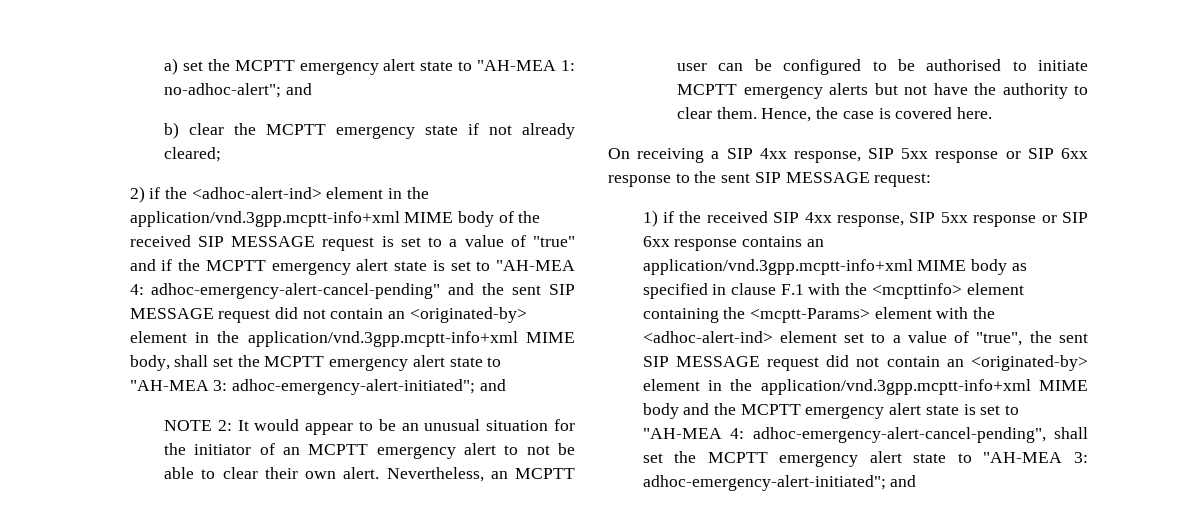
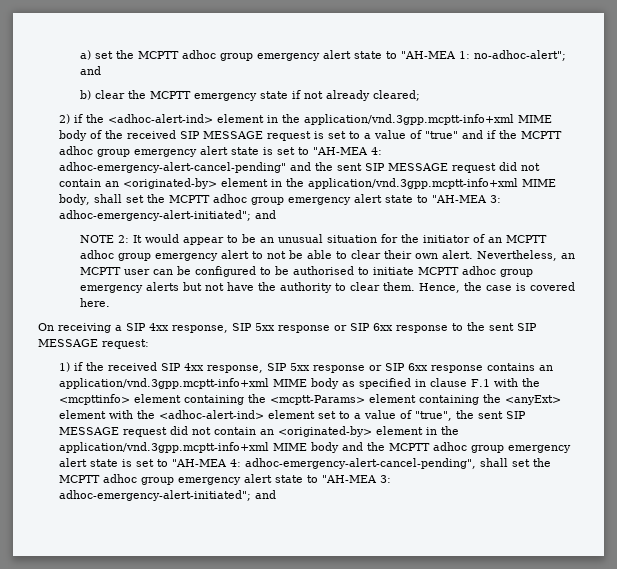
- a) set the MCPTT emergency alert state to "AH-MEA 1: no-adhoc-alert"; and
+ a) set the MCPTT adhoc group emergency alert state to "AH-MEA 1: no-adhoc-alert"; and
- 2) if the <adhoc-alert-ind> element in the application/vnd.3gpp.mcptt-info+xml MIME body of the received SIP MESSAGE request is set to a value of "true" and if the MCPTT emergency alert state is set to "AH-MEA 4:
+ 2) if the <adhoc-alert-ind> element in the application/vnd.3gpp.mcptt-info+xml MIME body of the received SIP MESSAGE request is set to a value of "true" and if the MCPTT adhoc group emergency alert state is set to "AH-MEA 4:
- adhoc-emergency-alert-cancel-pending" and the sent SIP MESSAGE request did not contain an <originated-by> element in the application/vnd.3gpp.mcptt-info+xml MIME body, shall set the MCPTT emergency alert state to "AH-MEA 3:
+ adhoc-emergency-alert-cancel-pending" and the sent SIP MESSAGE request did not contain an <originated-by> element in the application/vnd.3gpp.mcptt-info+xml MIME body, shall set the MCPTT adhoc group emergency alert state to "AH-MEA 3:
- NOTE 2: It would appear to be an unusual situation for the initiator of an MCPTT emergency alert to not be able to clear their own alert.
+ NOTE 2: It would appear to be an unusual situation for the initiator of an MCPTT adhoc group emergency alert to not be able to clear their own alert.
- Nevertheless, an MCPTT user can be configured to be authorised to initiate MCPTT emergency alerts but not have the authority to clear them.
+ Nevertheless, an MCPTT user can be configured to be authorised to initiate MCPTT adhoc group emergency alerts but not have the authority to clear them.
- 1) if the received SIP 4xx response, SIP 5xx response or SIP 6xx response contains an application/vnd.3gpp.mcptt-info+xml MIME body as specified in clause F.1 with the <mcpttinfo> element containing the <mcptt-Params> element with the <adhoc-alert-ind> element set to a value of "true", the sent SIP MESSAGE request did not contain an <originated-by> element in the application/vnd.3gpp.mcptt-info+xml MIME body and the MCPTT emergency alert state is set to "AH-MEA 4:
+ 1) if the received SIP 4xx response, SIP 5xx response or SIP 6xx response contains an application/vnd.3gpp.mcptt-info+xml MIME body as specified in clause F.1 with the <mcpttinfo> element containing the <mcptt-Params> element containing the <anyExt> element with the <adhoc-alert-ind> element set to a value of "true", the sent SIP MESSAGE request did not contain an <originated-by> element in the application/vnd.3gpp.mcptt-info+xml MIME body and the MCPTT adhoc group emergency alert state is set to "AH-MEA 4:
- adhoc-emergency-alert-cancel-pending", shall set the MCPTT emergency alert state to "AH-MEA 3:
+ adhoc-emergency-alert-cancel-pending", shall set the MCPTT adhoc group emergency alert state to "AH-MEA 3:

